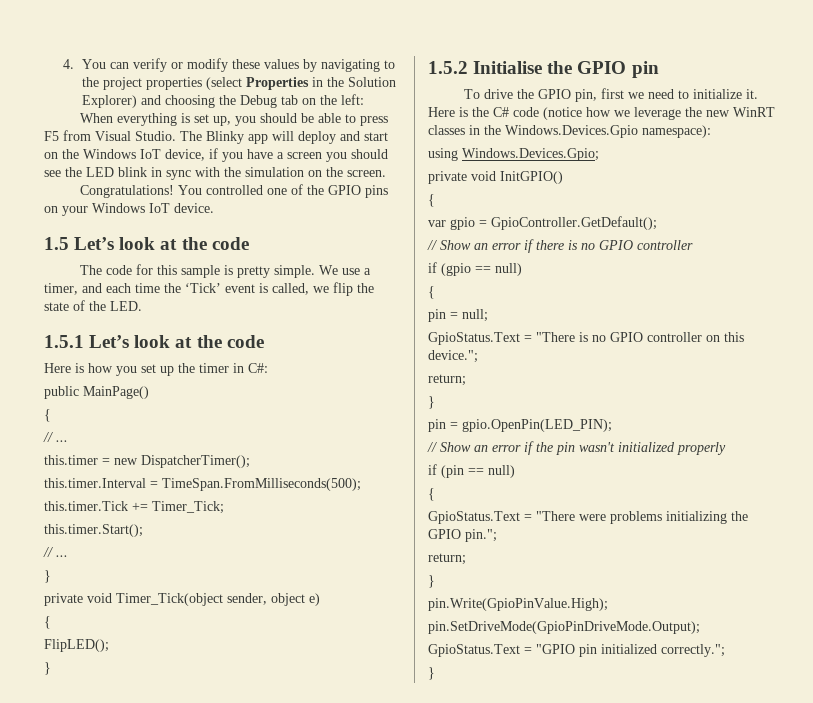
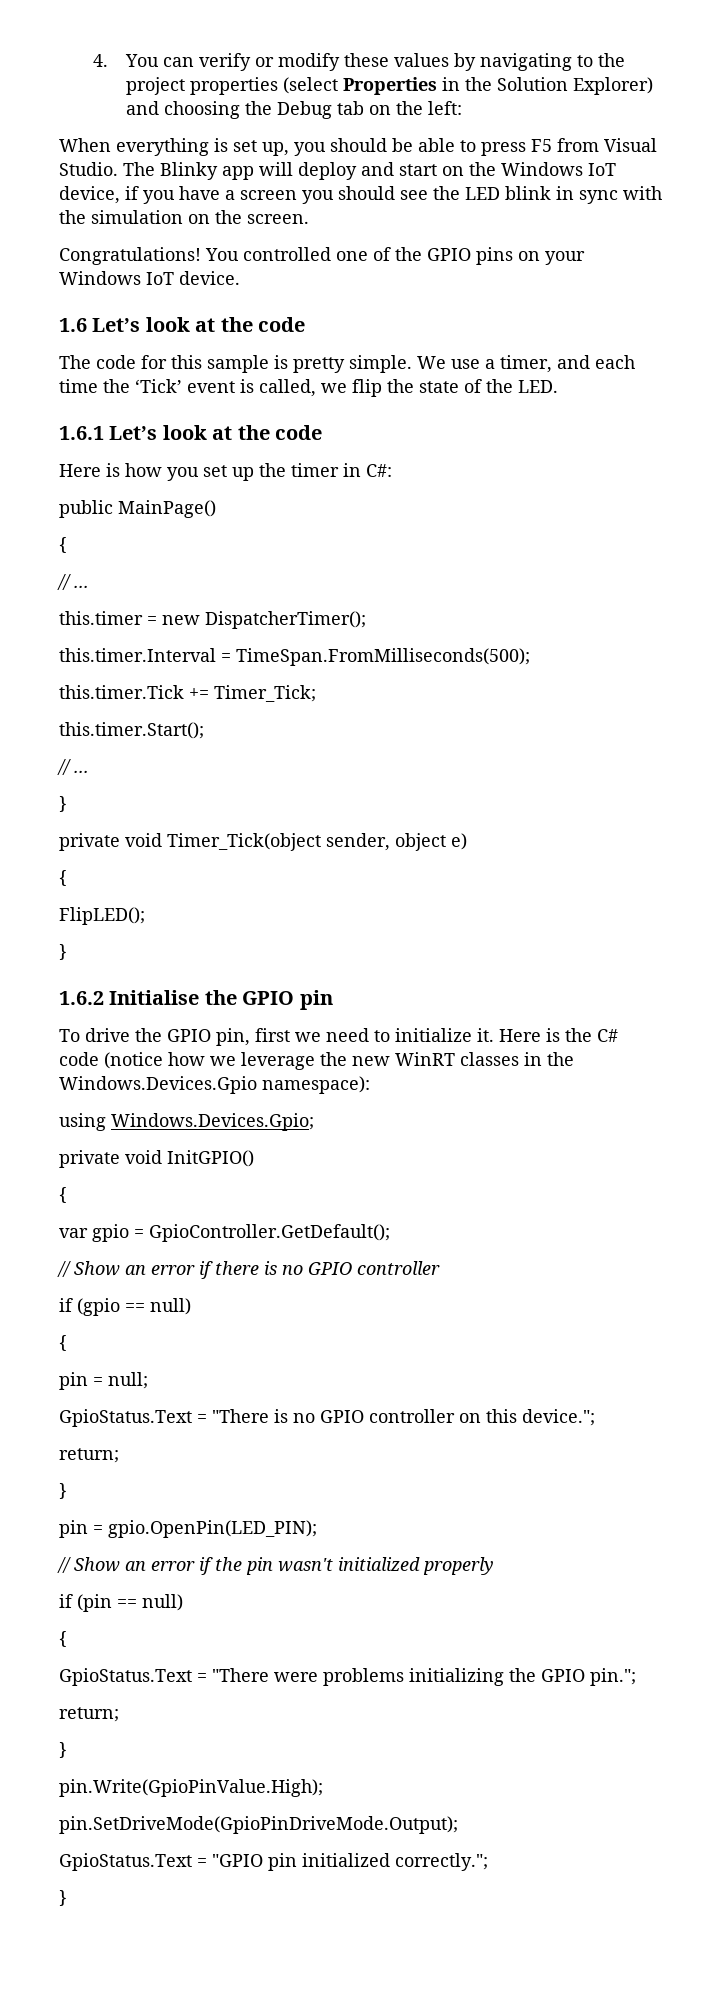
- 1.5 Let’s look at the code
+ 1.6 Let’s look at the code
- 1.5.1 Let’s look at the code
+ 1.6.1 Let’s look at the code
- 1.5.2 Initialise the GPIO pin
+ 1.6.2 Initialise the GPIO pin

